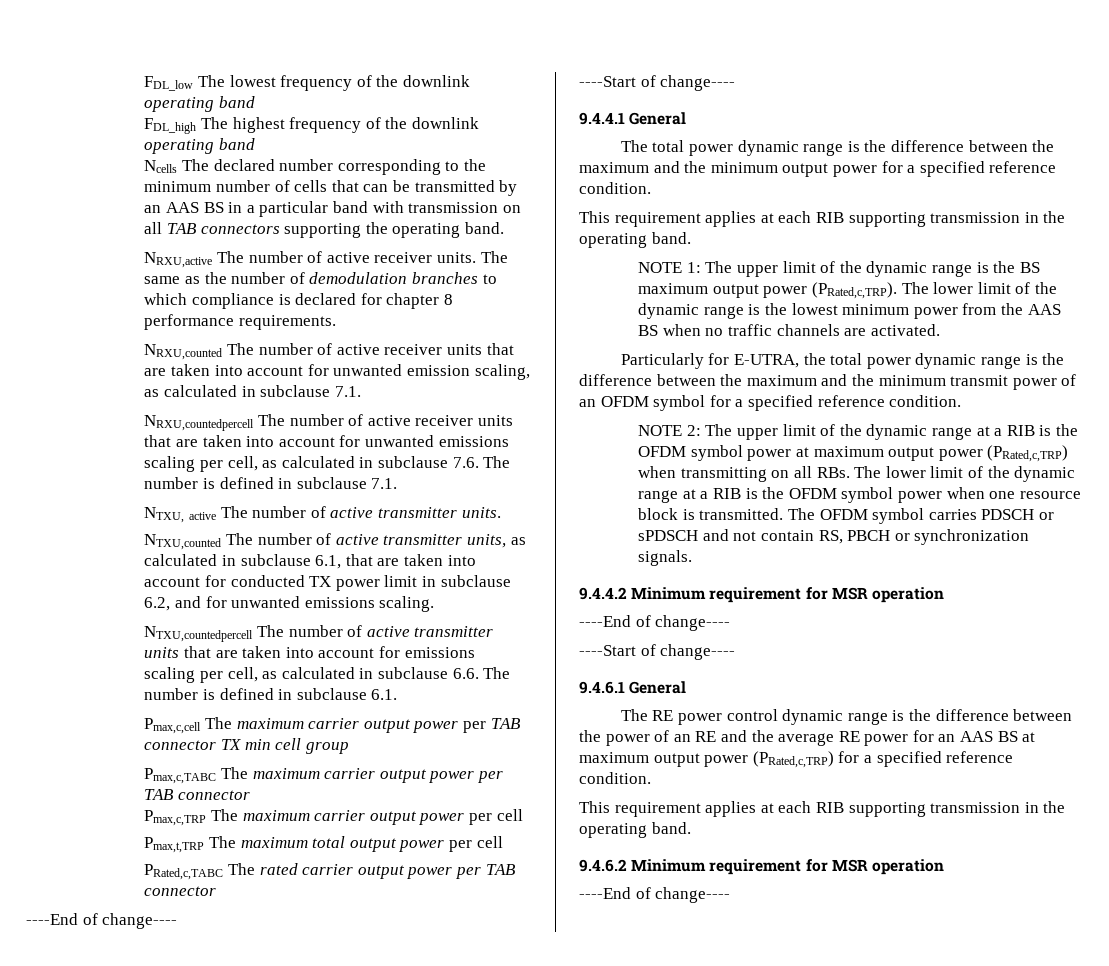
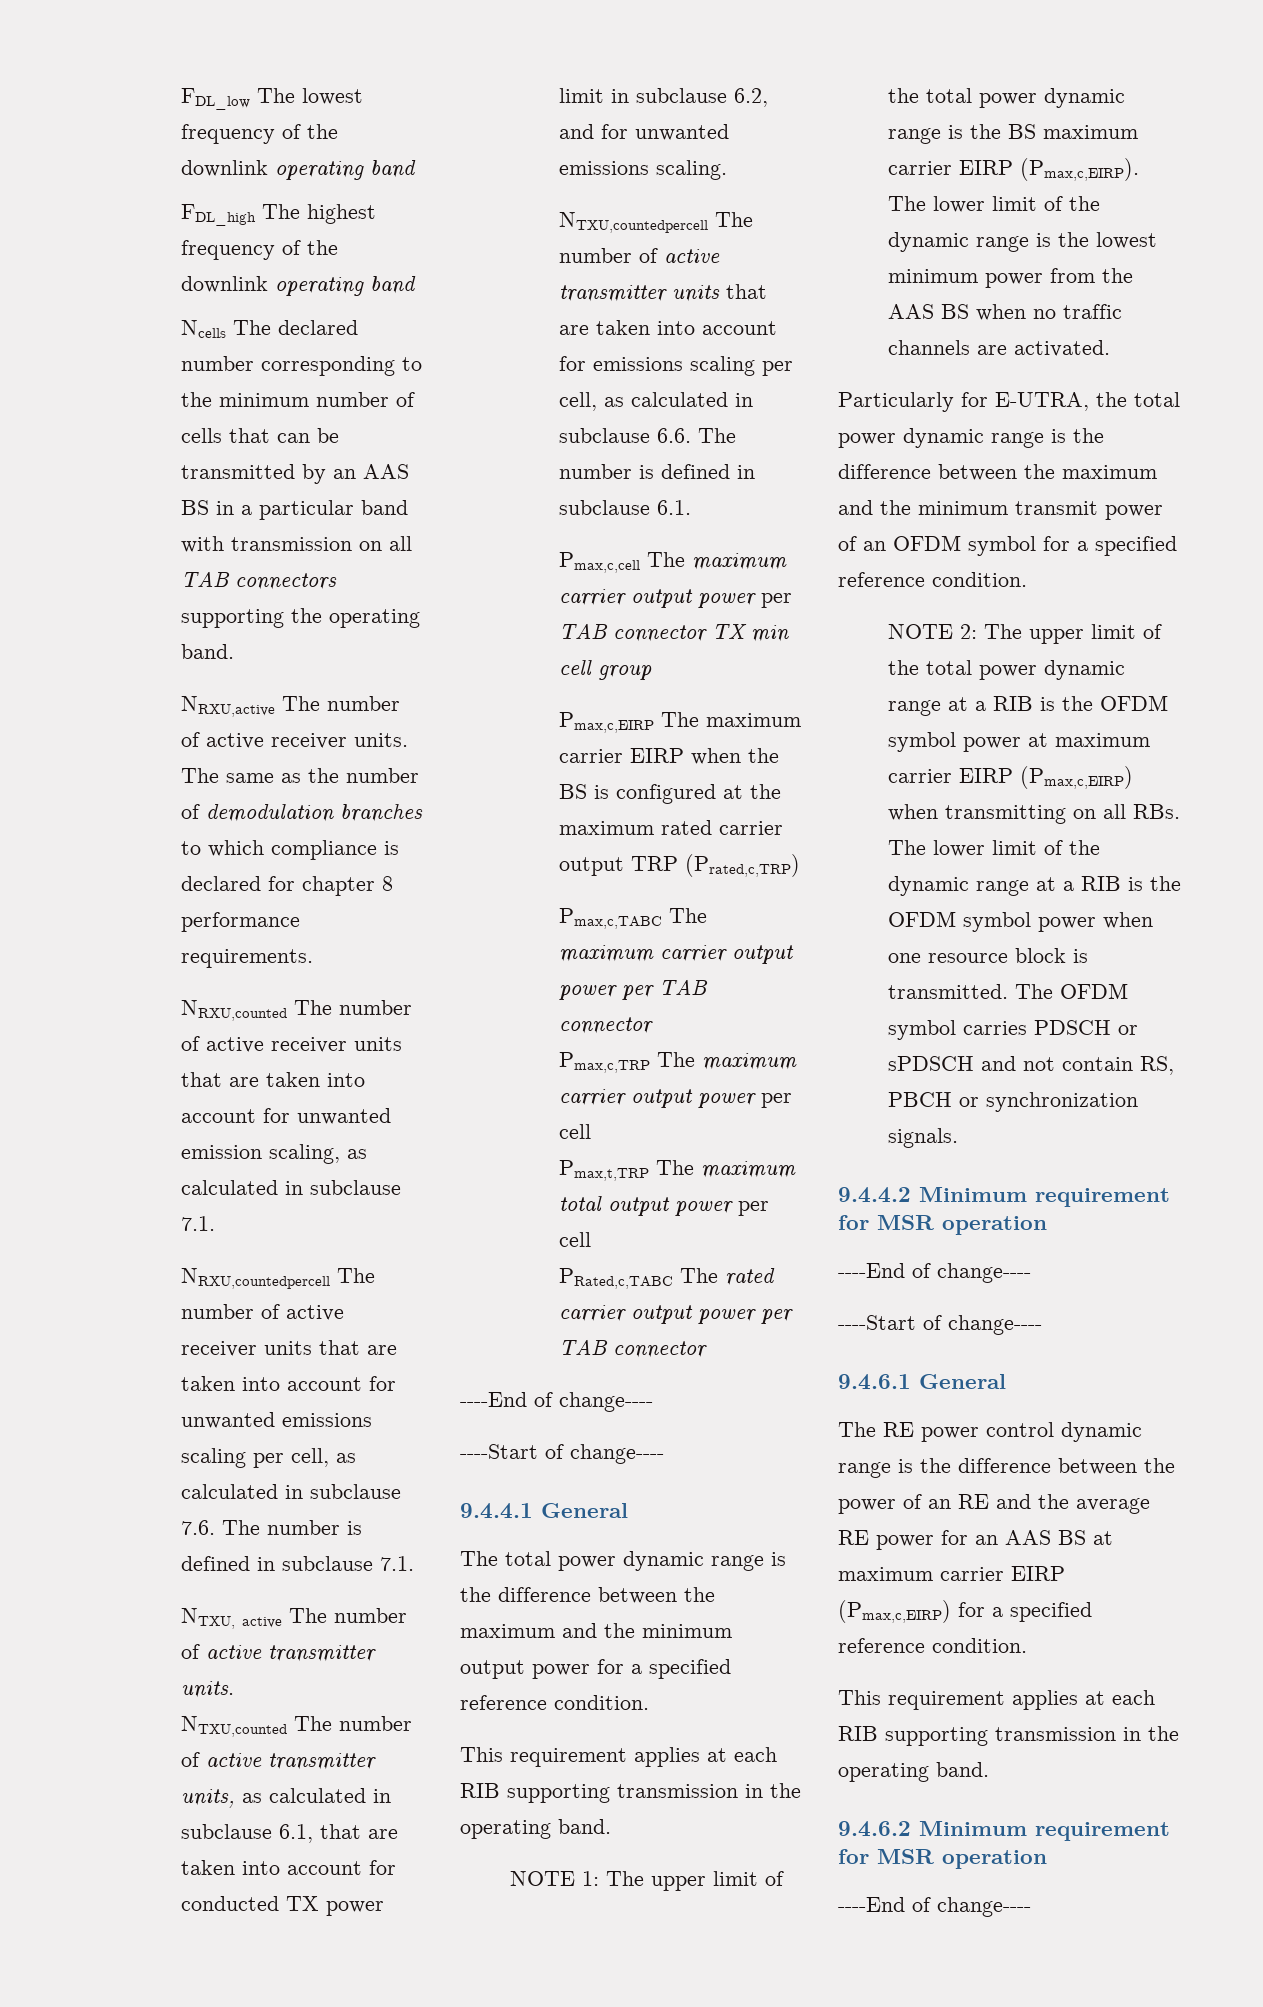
+ Pmax,c,EIRP The maximum carrier EIRP when the BS is configured at the maximum rated carrier output TRP (Prated,c,TRP)
- NOTE 1: The upper limit of the dynamic range is the BS maximum output power (PRated,c,TRP).
+ NOTE 1: The upper limit of the total power dynamic range is the BS maximum carrier EIRP (Pmax,c,EIRP).
- NOTE 2: The upper limit of the dynamic range at a RIB is the OFDM symbol power at maximum output power (PRated,c,TRP) when transmitting on all RBs. The lower limit of the dynamic range at a RIB is the OFDM symbol power when one resource block is transmitted.
+ NOTE 2: The upper limit of the total power dynamic range at a RIB is the OFDM symbol power at maximum carrier EIRP (Pmax,c,EIRP) when transmitting on all RBs. The lower limit of the dynamic range at a RIB is the OFDM symbol power when one resource block is transmitted.
- The RE power control dynamic range is the difference between the power of an RE and the average RE power for an AAS BS at maximum output power (PRated,c,TRP) for a specified reference condition.
+ The RE power control dynamic range is the difference between the power of an RE and the average RE power for an AAS BS at maximum carrier EIRP (Pmax,c,EIRP) for a specified reference condition.

